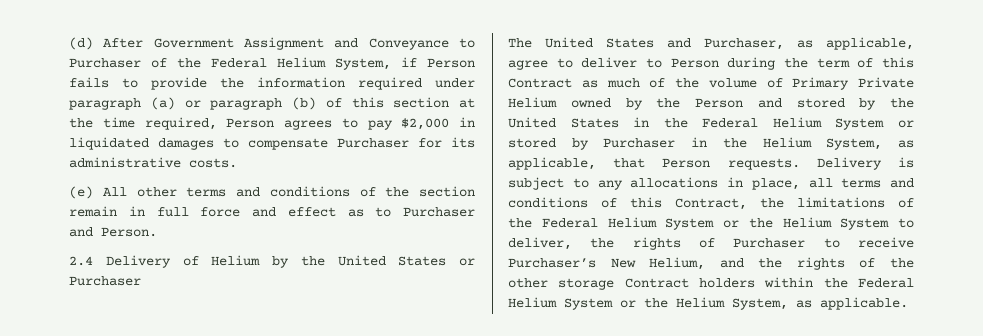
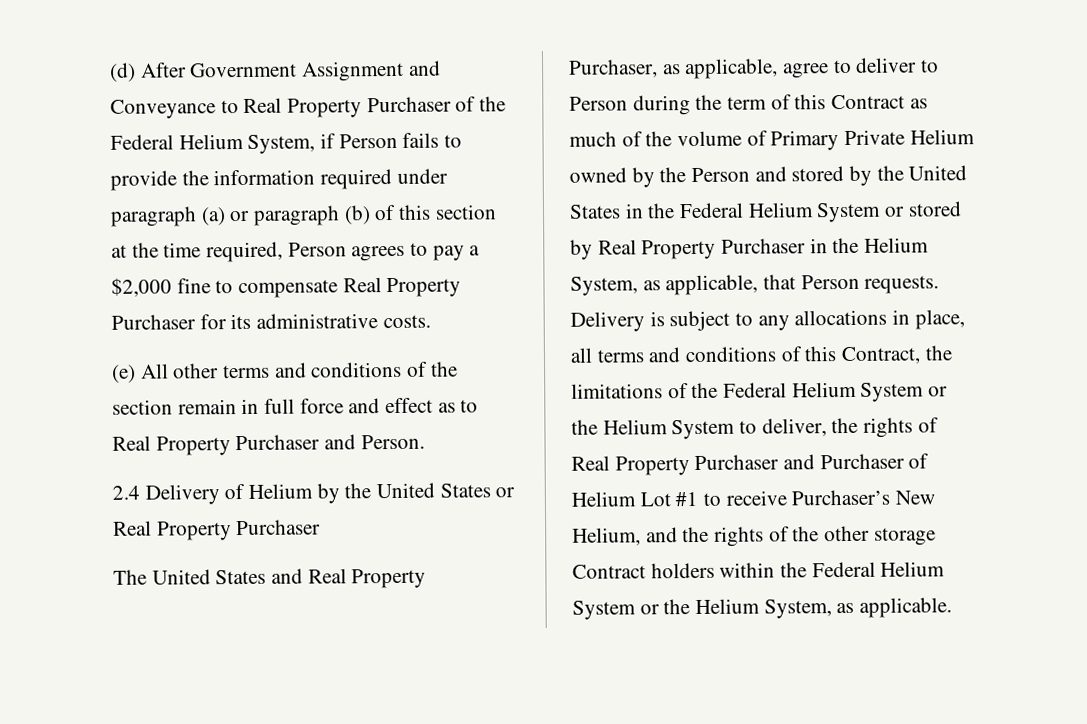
- (d) After Government Assignment and Conveyance to Purchaser of the Federal Helium System, if Person fails to provide the information required under paragraph (a) or paragraph (b) of this section at the time required, Person agrees to pay $2,000 in liquidated damages to compensate Purchaser for its administrative costs.
+ (d) After Government Assignment and Conveyance to Real Property Purchaser of the Federal Helium System, if Person fails to provide the information required under paragraph (a) or paragraph (b) of this section at the time required, Person agrees to pay a $2,000 fine to compensate Real Property Purchaser for its administrative costs.
- (e) All other terms and conditions of the section remain in full force and effect as to Purchaser and Person.
+ (e) All other terms and conditions of the section remain in full force and effect as to Real Property Purchaser and Person.
- 2.4 Delivery of Helium by the United States or Purchaser
+ 2.4 Delivery of Helium by the United States or Real Property Purchaser
- The United States and Purchaser, as applicable, agree to deliver to Person during the term of this Contract as much of the volume of Primary Private Helium owned by the Person and stored by the United States in the Federal Helium System or stored by Purchaser in the Helium System, as applicable, that Person requests.
+ The United States and Real Property Purchaser, as applicable, agree to deliver to Person during the term of this Contract as much of the volume of Primary Private Helium owned by the Person and stored by the United States in the Federal Helium System or stored by Real Property Purchaser in the Helium System, as applicable, that Person requests.
- Delivery is subject to any allocations in place, all terms and conditions of this Contract, the limitations of the Federal Helium System or the Helium System to deliver, the rights of Purchaser to receive Purchaser’s New Helium, and the rights of the other storage Contract holders within the Federal Helium System or the Helium System, as applicable.
+ Delivery is subject to any allocations in place, all terms and conditions of this Contract, the limitations of the Federal Helium System or the Helium System to deliver, the rights of Real Property Purchaser and Purchaser of Helium Lot #1 to receive Purchaser’s New Helium, and the rights of the other storage Contract holders within the Federal Helium System or the Helium System, as applicable.

